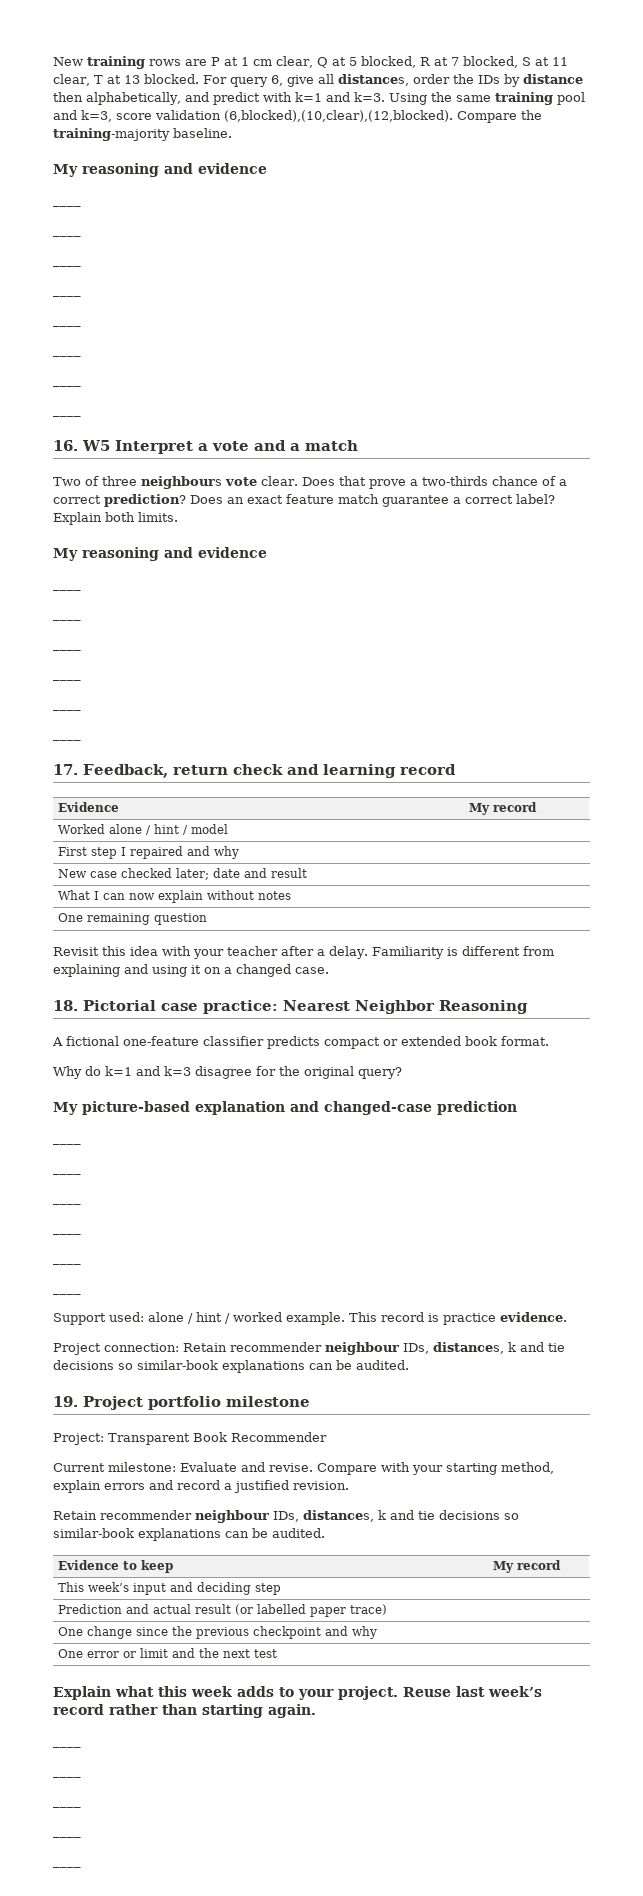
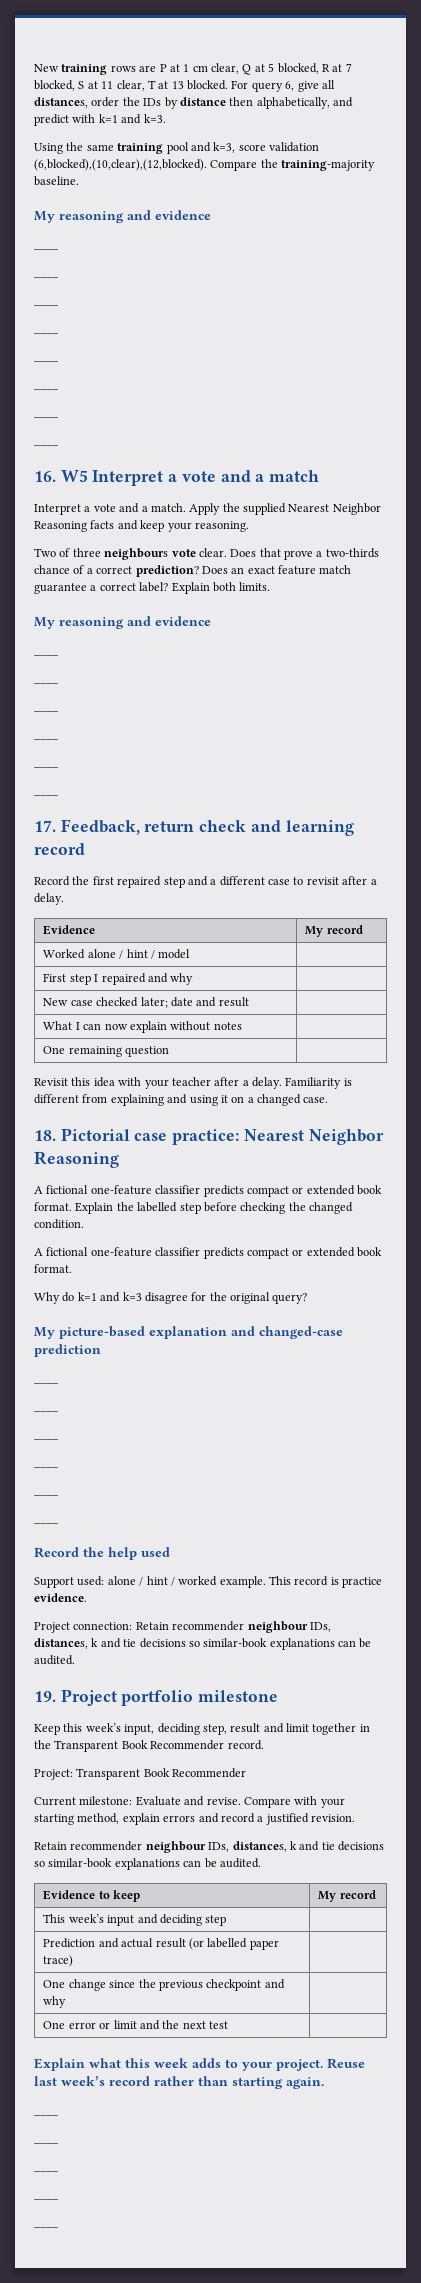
- For query 6, give all distances, order the IDs by distance then alphabetically, and predict with k=1 and k=3. Using the same training pool and k=3, score validation (6,blocked),(10,clear),(12,blocked).
+ For query 6, give all distances, order the IDs by distance then alphabetically, and predict with k=1 and k=3.
+ Using the same training pool and k=3, score validation (6,blocked),(10,clear),(12,blocked).
+ Interpret a vote and a match. Apply the supplied Nearest Neighbor Reasoning facts and keep your reasoning.
+ Record the first repaired step and a different case to revisit after a delay.
+ A fictional one-feature classifier predicts compact or extended book format. Explain the labelled step before checking the changed condition.
+ Record the help used
+ Keep this week’s input, deciding step, result and limit together in the Transparent Book Recommender record.

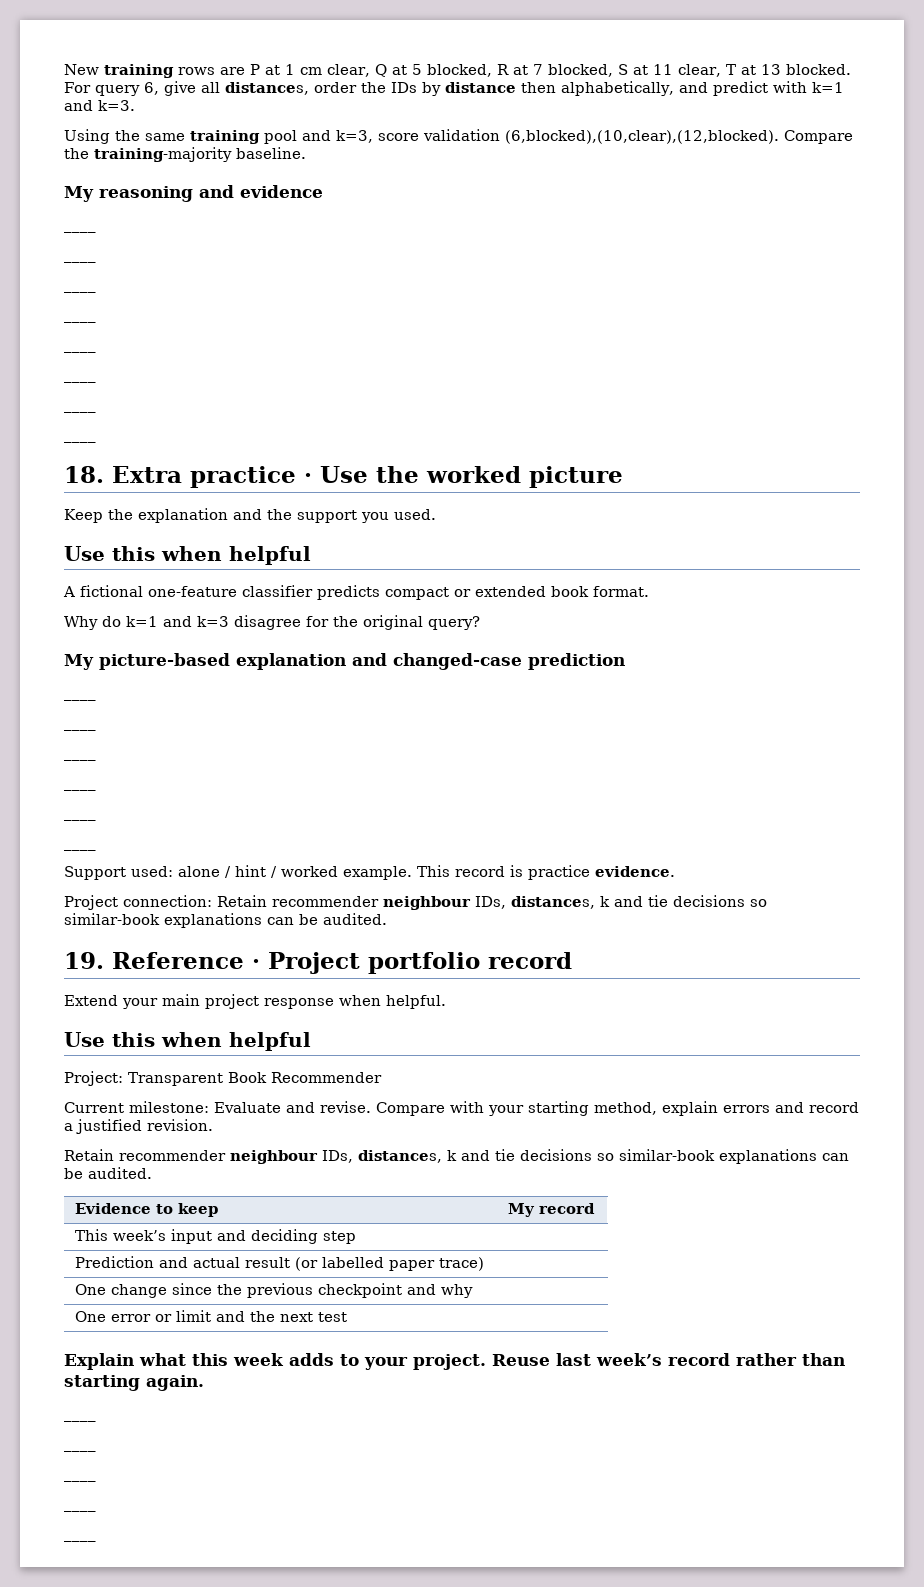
- 16. W5 Interpret a vote and a match
- Interpret a vote and a match. Apply the supplied Nearest Neighbor Reasoning facts and keep your reasoning.
- Two of three neighbours vote clear. Does that prove a two-thirds chance of a correct prediction? Does an exact feature match guarantee a correct label? Explain both limits.
- My reasoning and evidence
- ____
- ____
- ____
- ____
- ____
- ____
- 17. Feedback, return check and learning record
- Record the first repaired step and a different case to revisit after a delay.
- Evidence | My record
- Worked alone / hint / model |
- First step I repaired and why |
- New case checked later; date and result |
- What I can now explain without notes |
- One remaining question |
- Revisit this idea with your teacher after a delay. Familiarity is different from explaining and using it on a changed case.
- 18. Pictorial case practice: Nearest Neighbor Reasoning
- A fictional one-feature classifier predicts compact or extended book format. Explain the labelled step before checking the changed condition.
+ 18. Extra practice · Use the worked picture
+ Keep the explanation and the support you used.
+ Use this when helpful
- Record the help used
- 19. Project portfolio milestone
- Keep this week’s input, deciding step, result and limit together in the Transparent Book Recommender record.
+ 19. Reference · Project portfolio record
+ Extend your main project response when helpful.
+ Use this when helpful

